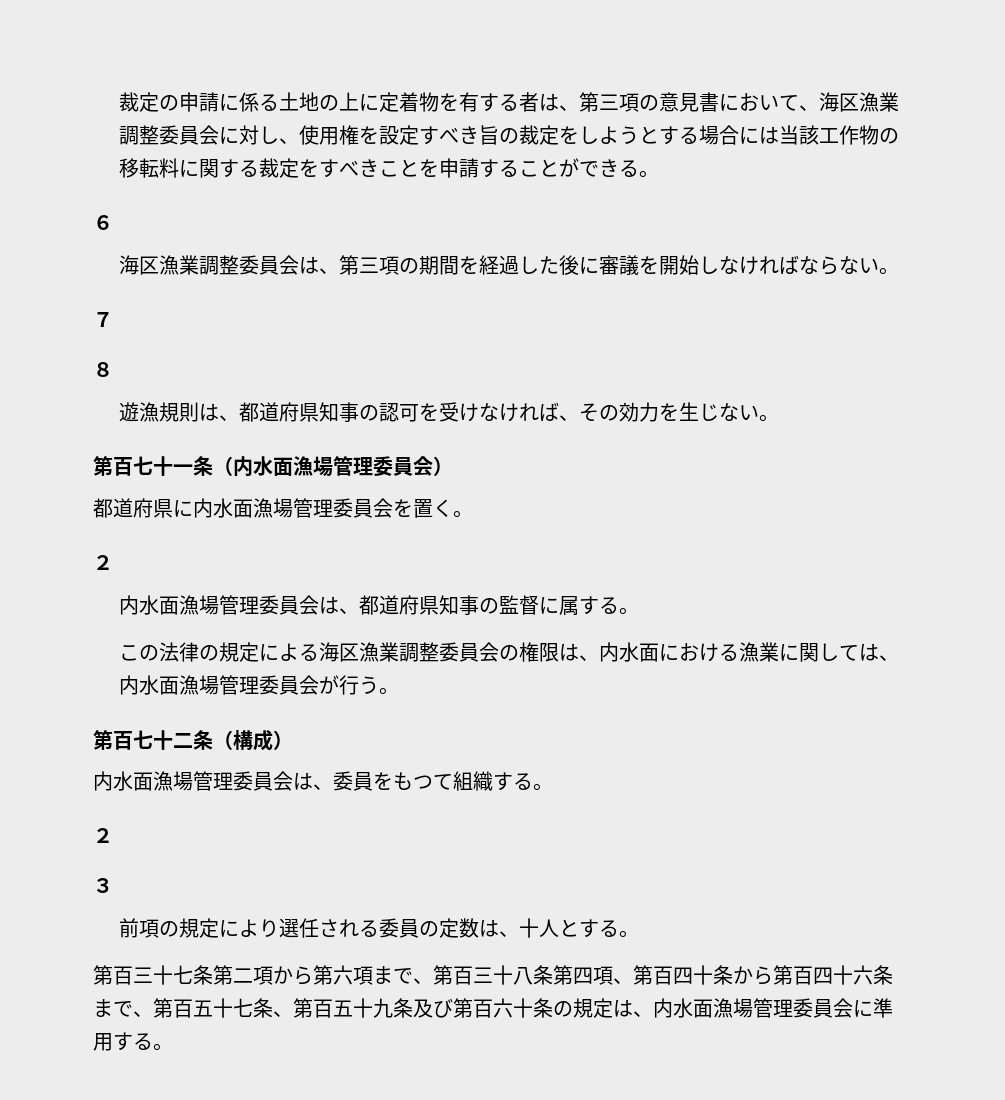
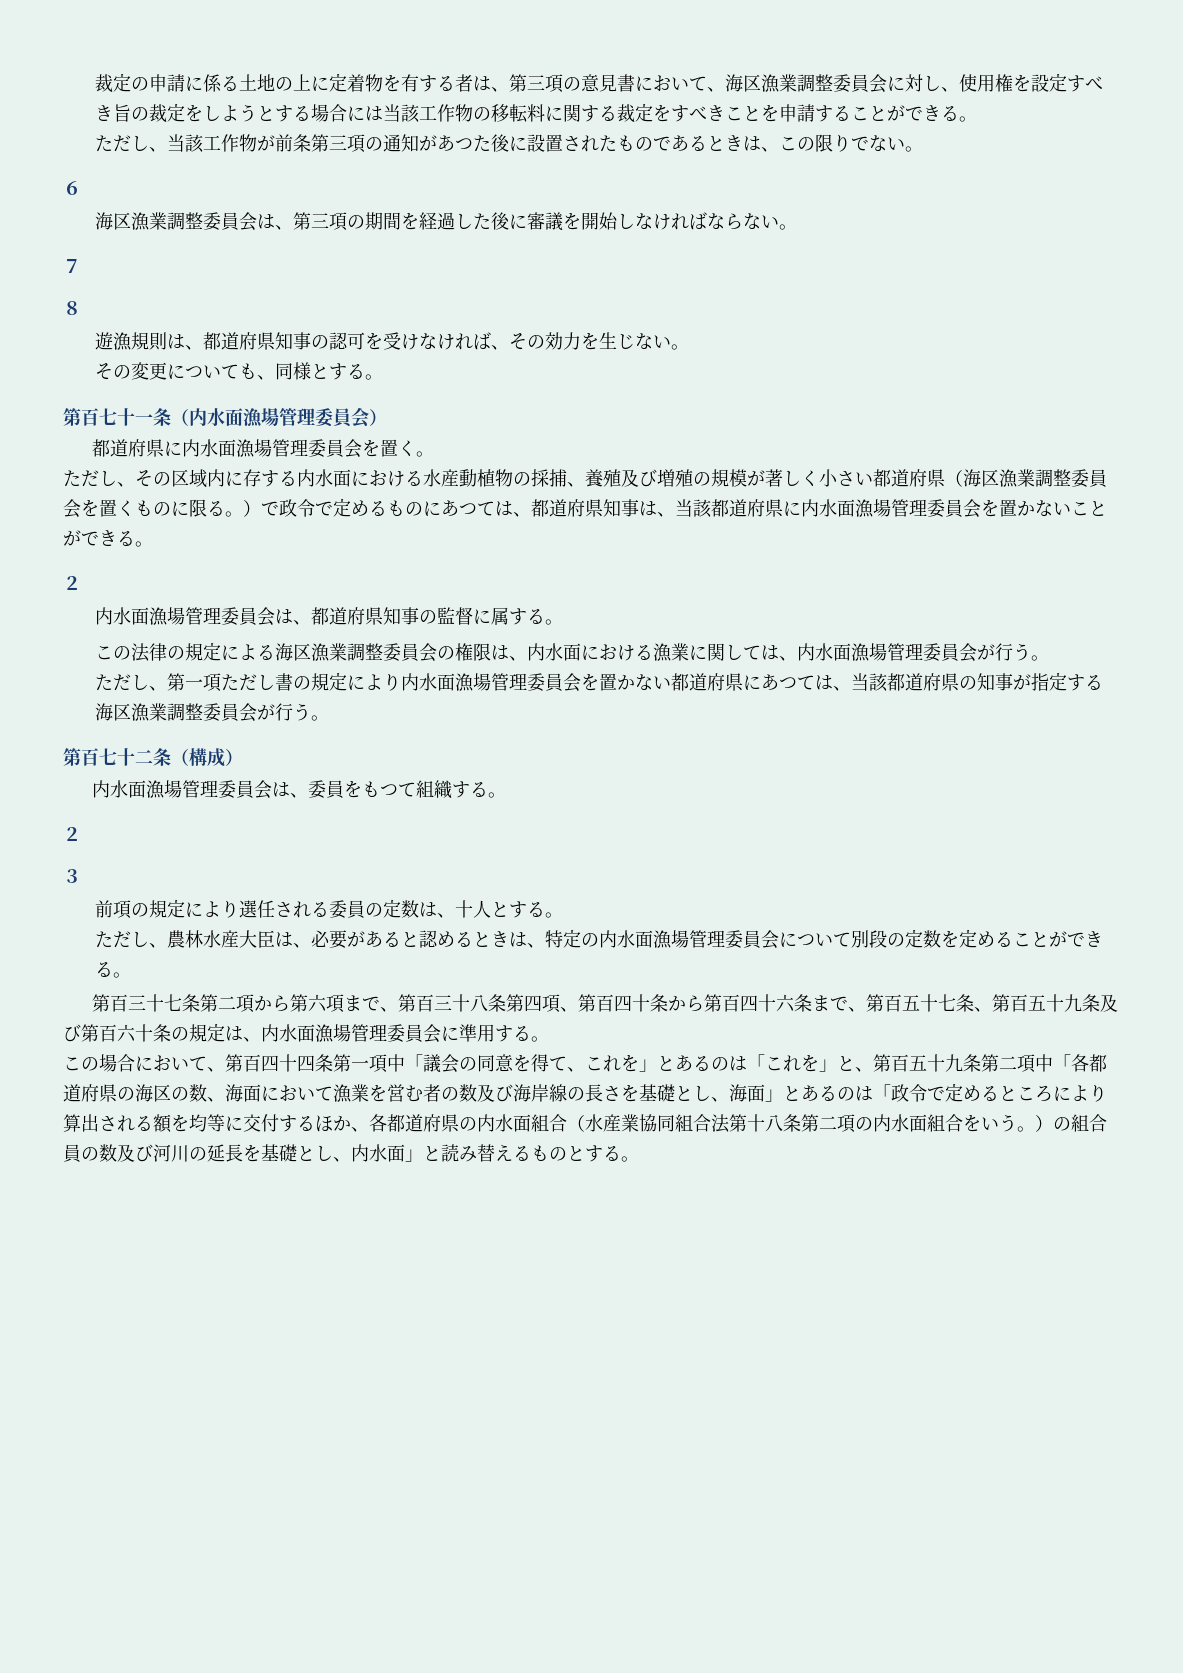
+ ただし、当該工作物が前条第三項の通知があつた後に設置されたものであるときは、この限りでない。
+ その変更についても、同様とする。
+ ただし、その区域内に存する内水面における水産動植物の採捕、養殖及び増殖の規模が著しく小さい都道府県（海区漁業調整委員会を置くものに限る。）で政令で定めるものにあつては、都道府県知事は、当該都道府県に内水面漁場管理委員会を置かないことができる。
+ ただし、第一項ただし書の規定により内水面漁場管理委員会を置かない都道府県にあつては、当該都道府県の知事が指定する海区漁業調整委員会が行う。
+ ただし、農林水産大臣は、必要があると認めるときは、特定の内水面漁場管理委員会について別段の定数を定めることができる。
+ この場合において、第百四十四条第一項中「議会の同意を得て、これを」とあるのは「これを」と、第百五十九条第二項中「各都道府県の海区の数、海面において漁業を営む者の数及び海岸線の長さを基礎とし、海面」とあるのは「政令で定めるところにより算出される額を均等に交付するほか、各都道府県の内水面組合（水産業協同組合法第十八条第二項の内水面組合をいう。）の組合員の数及び河川の延長を基礎とし、内水面」と読み替えるものとする。

